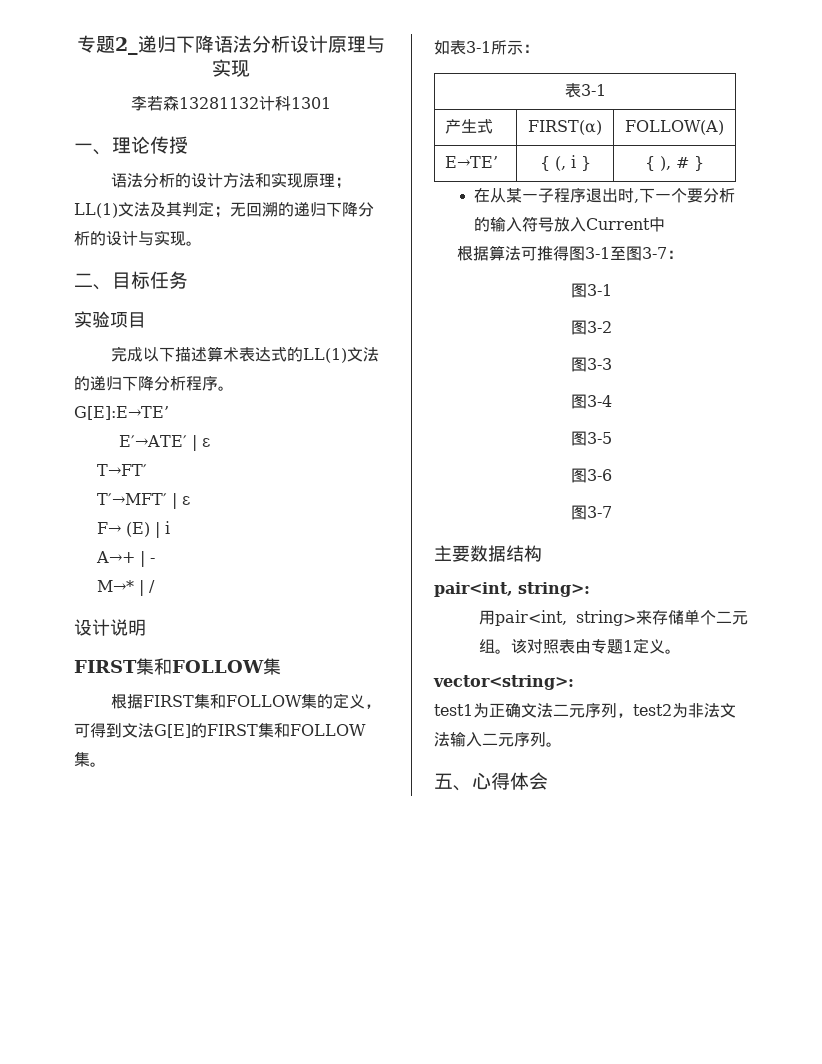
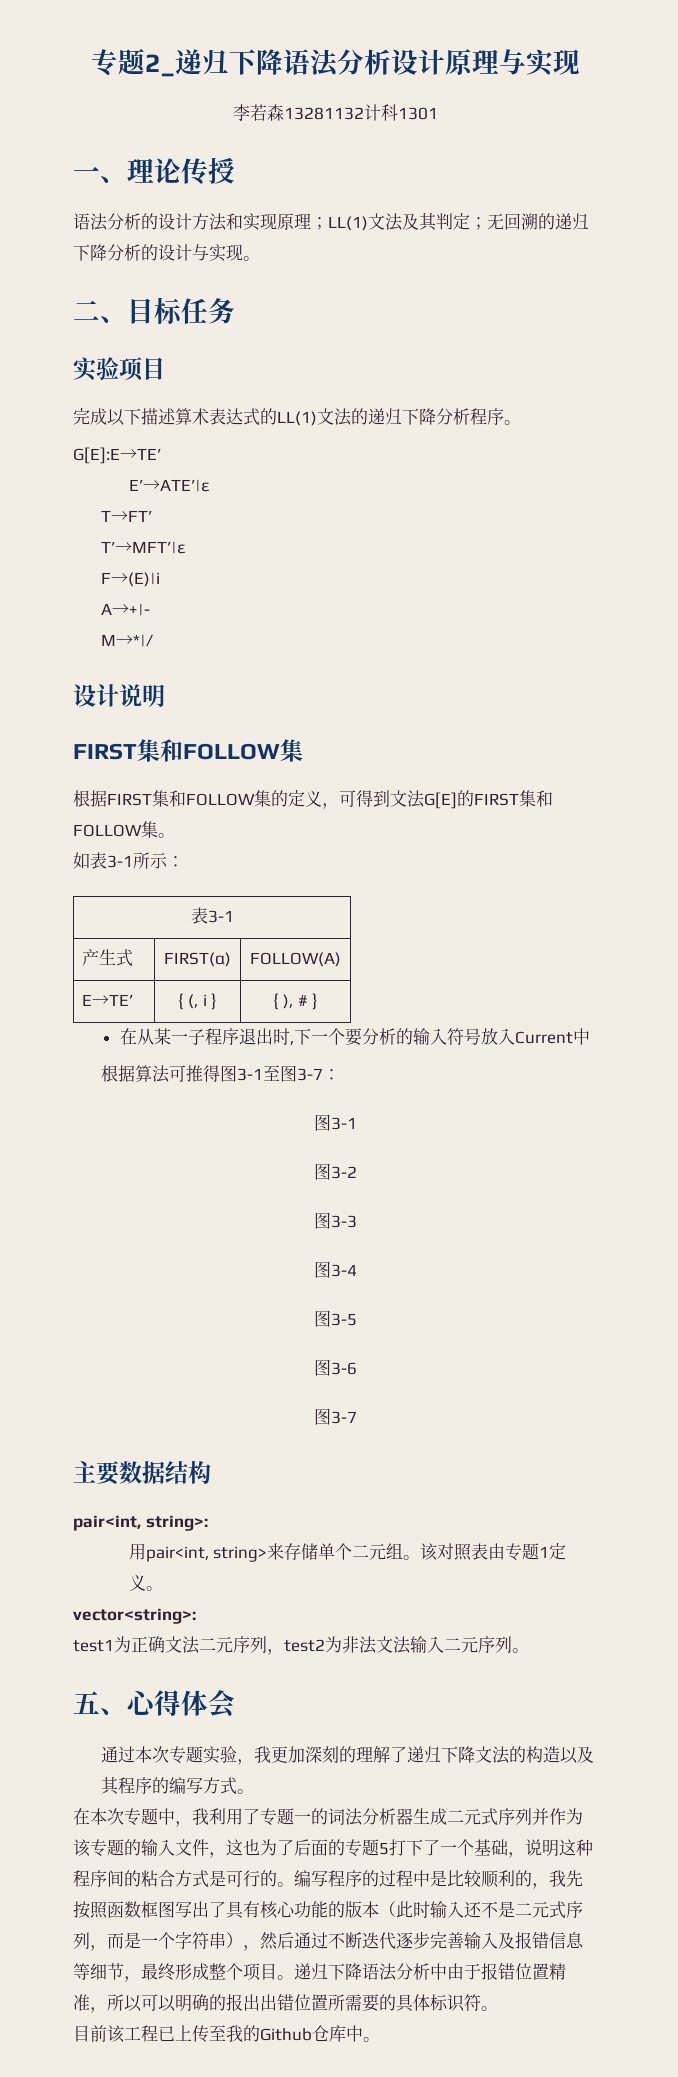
- E′→ATE′ | ε
- T→FT′
- T′→MFT′ | ε
- F→ (E) | i
- A→+ | -
- M→* | /
+ E’→ATE’|ε
+ T→FT’
+ T’→MFT’|ε
+ F→(E)|i
+ A→+|-
+ M→*|/
+ 通过本次专题实验，我更加深刻的理解了递归下降文法的构造以及其程序的编写方式。
+ 在本次专题中，我利用了专题一的词法分析器生成二元式序列并作为该专题的输入文件，这也为了后面的专题5打下了一个基础，说明这种程序间的粘合方式是可行的。编写程序的过程中是比较顺利的，我先按照函数框图写出了具有核心功能的版本（此时输入还不是二元式序列，而是一个字符串），然后通过不断迭代逐步完善输入及报错信息等细节，最终形成整个项目。递归下降语法分析中由于报错位置精准，所以可以明确的报出出错位置所需要的具体标识符。
+ 目前该工程已上传至我的Github仓库中。

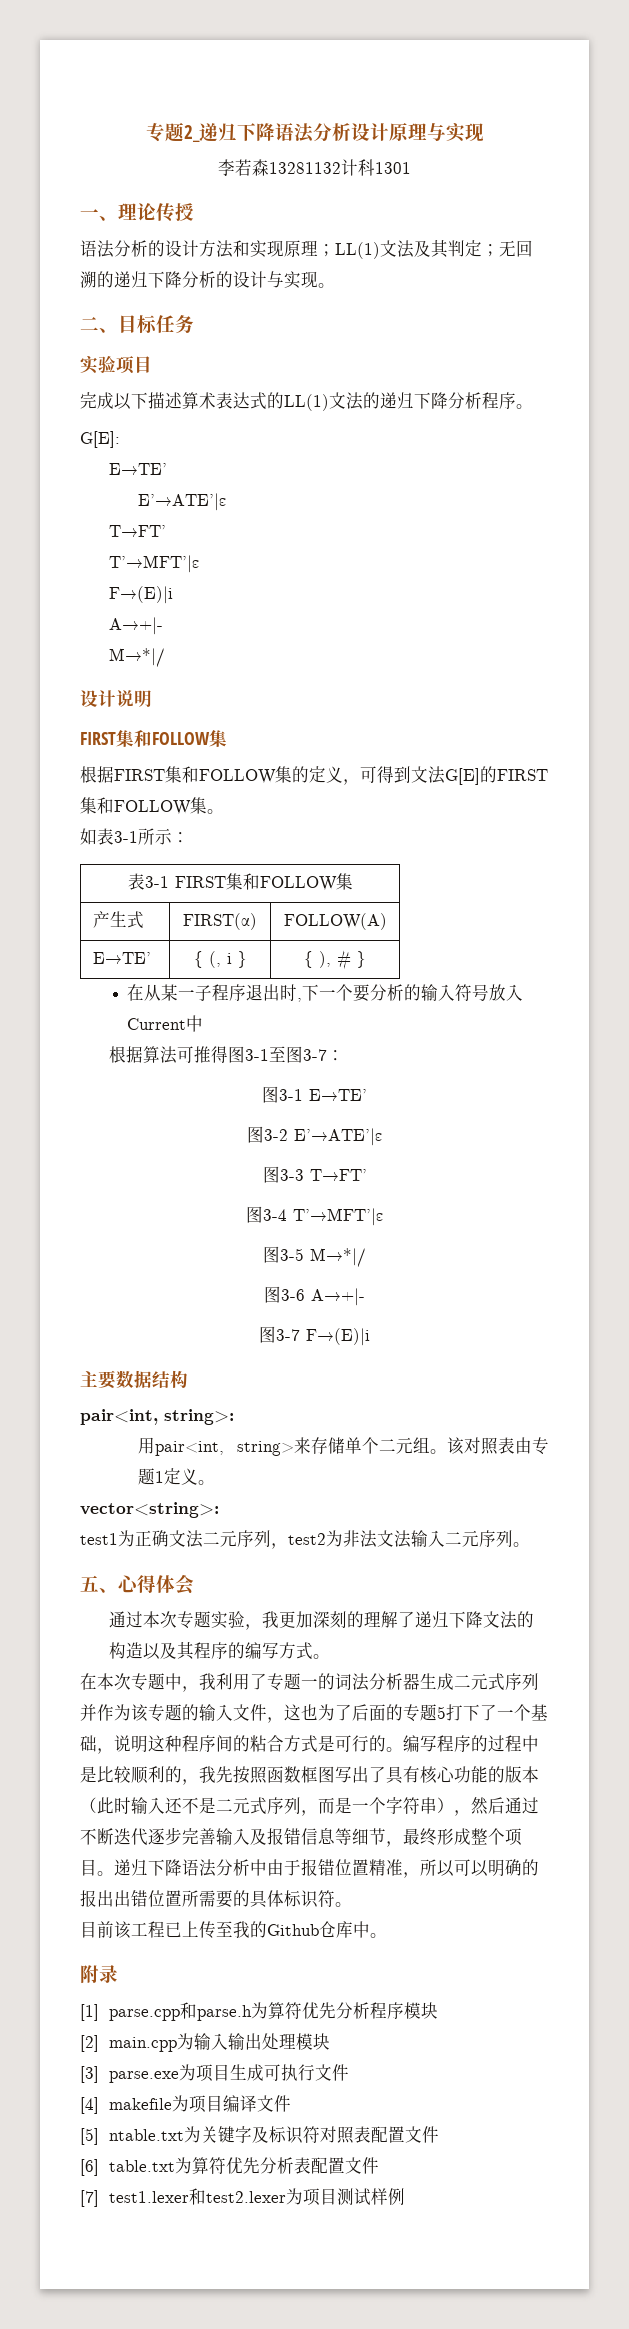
- G[E]:E→TE’
+ G[E]:
+ E→TE’
  如表3-1所示：
- 表3-1
+ 表3-1 FIRST集和FOLLOW集
  根据算法可推得图3-1至图3-7：
- 图3-1
+ 图3-1 E→TE’
- 图3-2
+ 图3-2 E’→ATE’|ε
- 图3-3
+ 图3-3 T→FT’
- 图3-4
+ 图3-4 T’→MFT’|ε
- 图3-5
+ 图3-5 M→*|/
- 图3-6
- 图3-7
+ 图3-6 A→+|-
+ 图3-7 F→(E)|i
+ 附录
+ [1] parse.cpp和parse.h为算符优先分析程序模块
+ [2] main.cpp为输入输出处理模块
+ [3] parse.exe为项目生成可执行文件
+ [4] makefile为项目编译文件
+ [5] ntable.txt为关键字及标识符对照表配置文件
+ [6] table.txt为算符优先分析表配置文件
+ [7] test1.lexer和test2.lexer为项目测试样例

